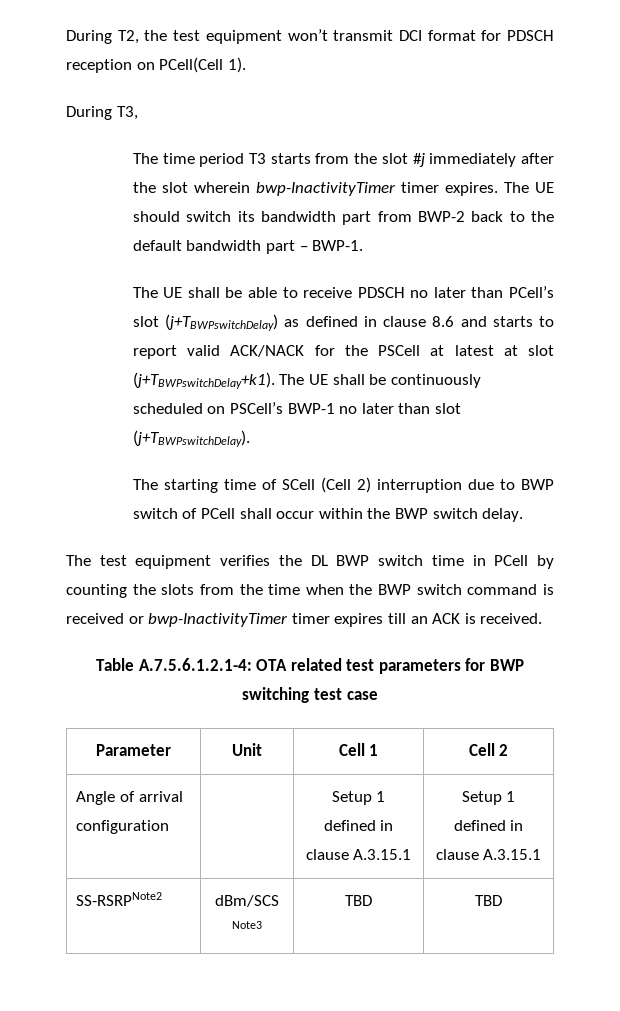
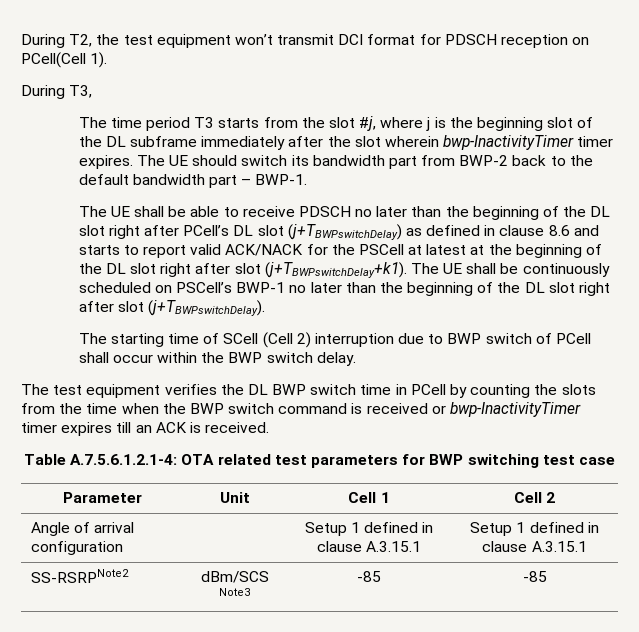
- The time period T3 starts from the slot #j immediately after the slot wherein bwp-InactivityTimer timer expires.
+ The time period T3 starts from the slot #j, where j is the beginning slot of the DL subframe immediately after the slot wherein bwp-InactivityTimer timer expires.
- The UE shall be able to receive PDSCH no later than PCell’s slot (j+TBWPswitchDelay) as defined in clause 8.6 and starts to report valid ACK/NACK for the PSCell at latest at slot (j+TBWPswitchDelay+k1).
+ The UE shall be able to receive PDSCH no later than the beginning of the DL slot right after PCell’s DL slot (j+TBWPswitchDelay) as defined in clause 8.6 and starts to report valid ACK/NACK for the PSCell at latest at the beginning of the DL slot right after slot (j+TBWPswitchDelay+k1).
- The UE shall be continuously scheduled on PSCell’s BWP-1 no later than slot (j+TBWPswitchDelay).
+ The UE shall be continuously scheduled on PSCell’s BWP-1 no later than the beginning of the DL slot right after slot (j+TBWPswitchDelay).
- SS-RSRPNote2 | dBm/SCS Note3 | TBD | TBD
+ SS-RSRPNote2 | dBm/SCS Note3 | -85 | -85

